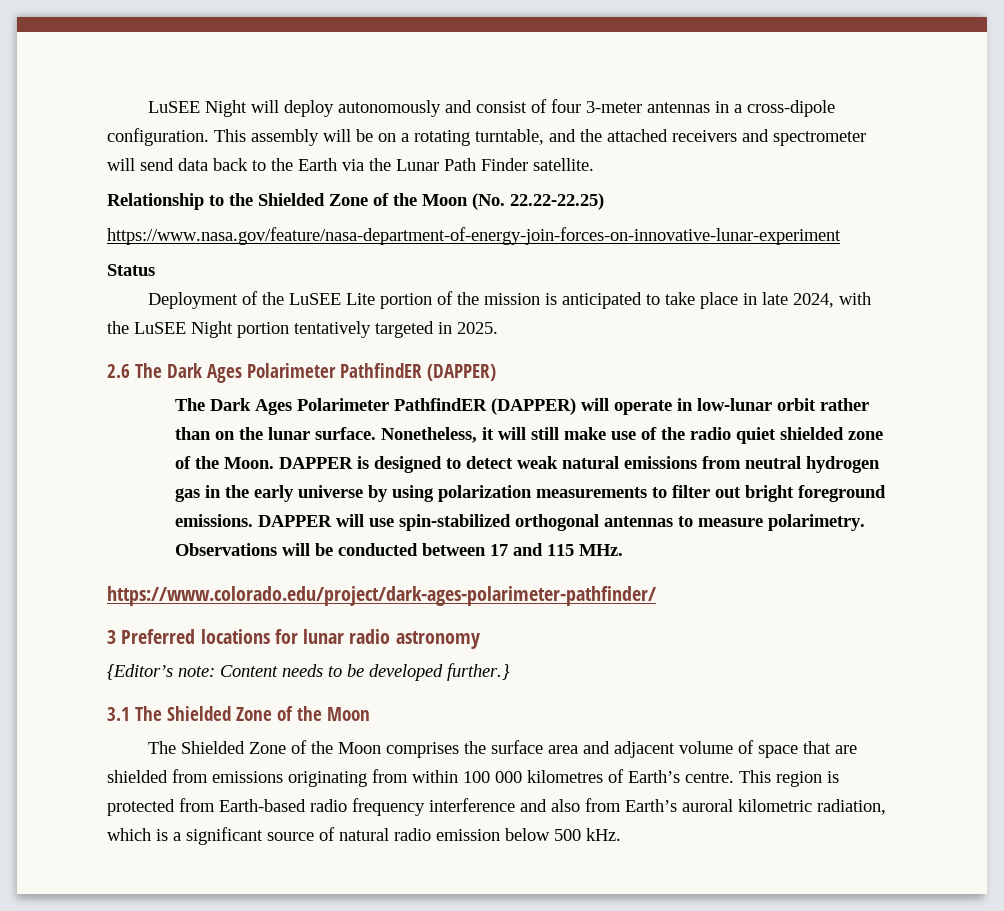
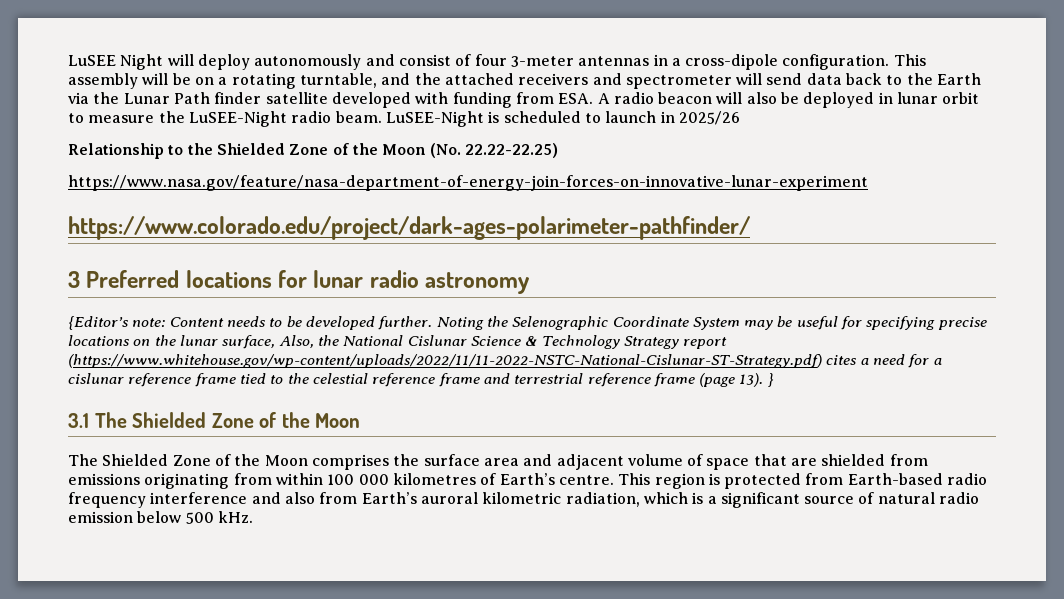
- This assembly will be on a rotating turntable, and the attached receivers and spectrometer will send data back to the Earth via the Lunar Path Finder satellite.
+ This assembly will be on a rotating turntable, and the attached receivers and spectrometer will send data back to the Earth via the Lunar Path finder satellite developed with funding from ESA. A radio beacon will also be deployed in lunar orbit to measure the LuSEE-Night radio beam. LuSEE-Night is scheduled to launch in 2025/26
- Status
- Deployment of the LuSEE Lite portion of the mission is anticipated to take place in late 2024, with the LuSEE Night portion tentatively targeted in 2025.
- 2.6 The Dark Ages Polarimeter PathfindER (DAPPER)
- The Dark Ages Polarimeter PathfindER (DAPPER) will operate in low-lunar orbit rather than on the lunar surface. Nonetheless, it will still make use of the radio quiet shielded zone of the Moon. DAPPER is designed to detect weak natural emissions from neutral hydrogen gas in the early universe by using polarization measurements to filter out bright foreground emissions. DAPPER will use spin-stabilized orthogonal antennas to measure polarimetry. Observations will be conducted between 17 and 115 MHz.
- {Editor’s note: Content needs to be developed further.}
+ {Editor’s note: Content needs to be developed further. Noting the Selenographic Coordinate System may be useful for specifying precise locations on the lunar surface, Also, the National Cislunar Science & Technology Strategy report (https://www.whitehouse.gov/wp-content/uploads/2022/11/11-2022-NSTC-National-Cislunar-ST-Strategy.pdf) cites a need for a cislunar reference frame tied to the celestial reference frame and terrestrial reference frame (page 13). }

